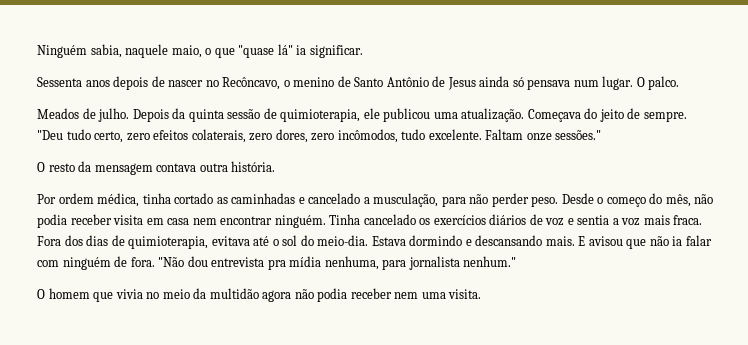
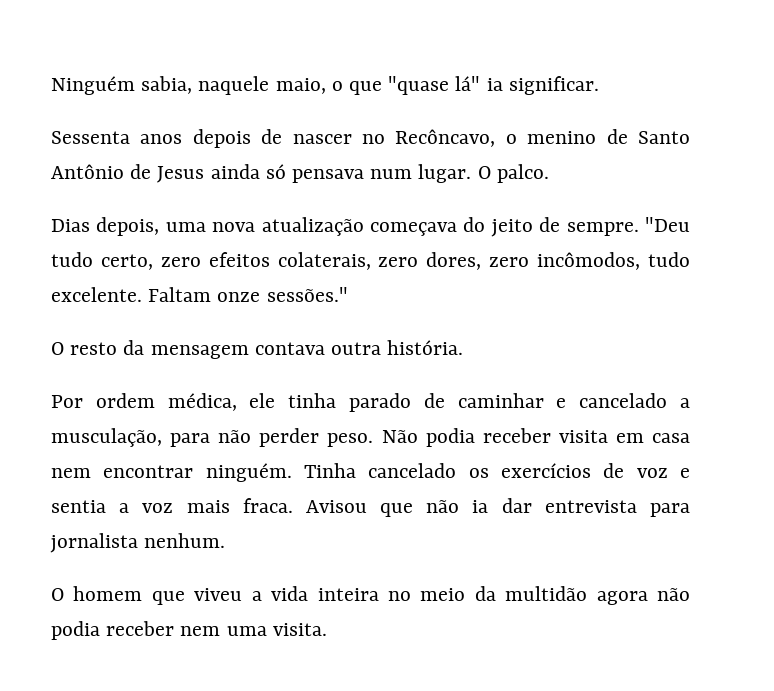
- Meados de julho. Depois da quinta sessão de quimioterapia, ele publicou uma atualização. Começava do jeito de sempre.
+ Dias depois, uma nova atualização começava do jeito de sempre.
- Por ordem médica, tinha cortado as caminhadas e cancelado a musculação, para não perder peso.
+ Por ordem médica, ele tinha parado de caminhar e cancelado a musculação, para não perder peso.
- Desde o começo do mês, não podia receber visita em casa nem encontrar ninguém.
+ Não podia receber visita em casa nem encontrar ninguém.
- Tinha cancelado os exercícios diários de voz e sentia a voz mais fraca.
+ Tinha cancelado os exercícios de voz e sentia a voz mais fraca.
- Fora dos dias de quimioterapia, evitava até o sol do meio-dia. Estava dormindo e descansando mais. E avisou que não ia falar com ninguém de fora. "Não dou entrevista pra mídia nenhuma, para jornalista nenhum."
+ Avisou que não ia dar entrevista para jornalista nenhum.
- O homem que vivia no meio da multidão agora não podia receber nem uma visita.
+ O homem que viveu a vida inteira no meio da multidão agora não podia receber nem uma visita.

